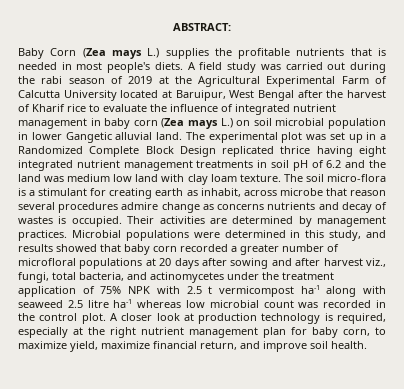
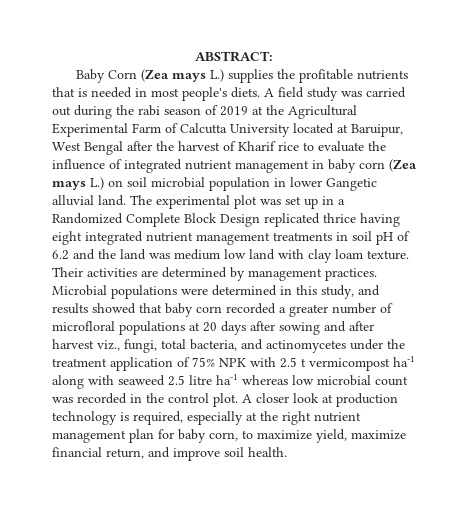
- The soil micro-flora is a stimulant for creating earth as inhabit, across microbe that reason several procedures admire change as concerns nutrients and decay of wastes is occupied.

